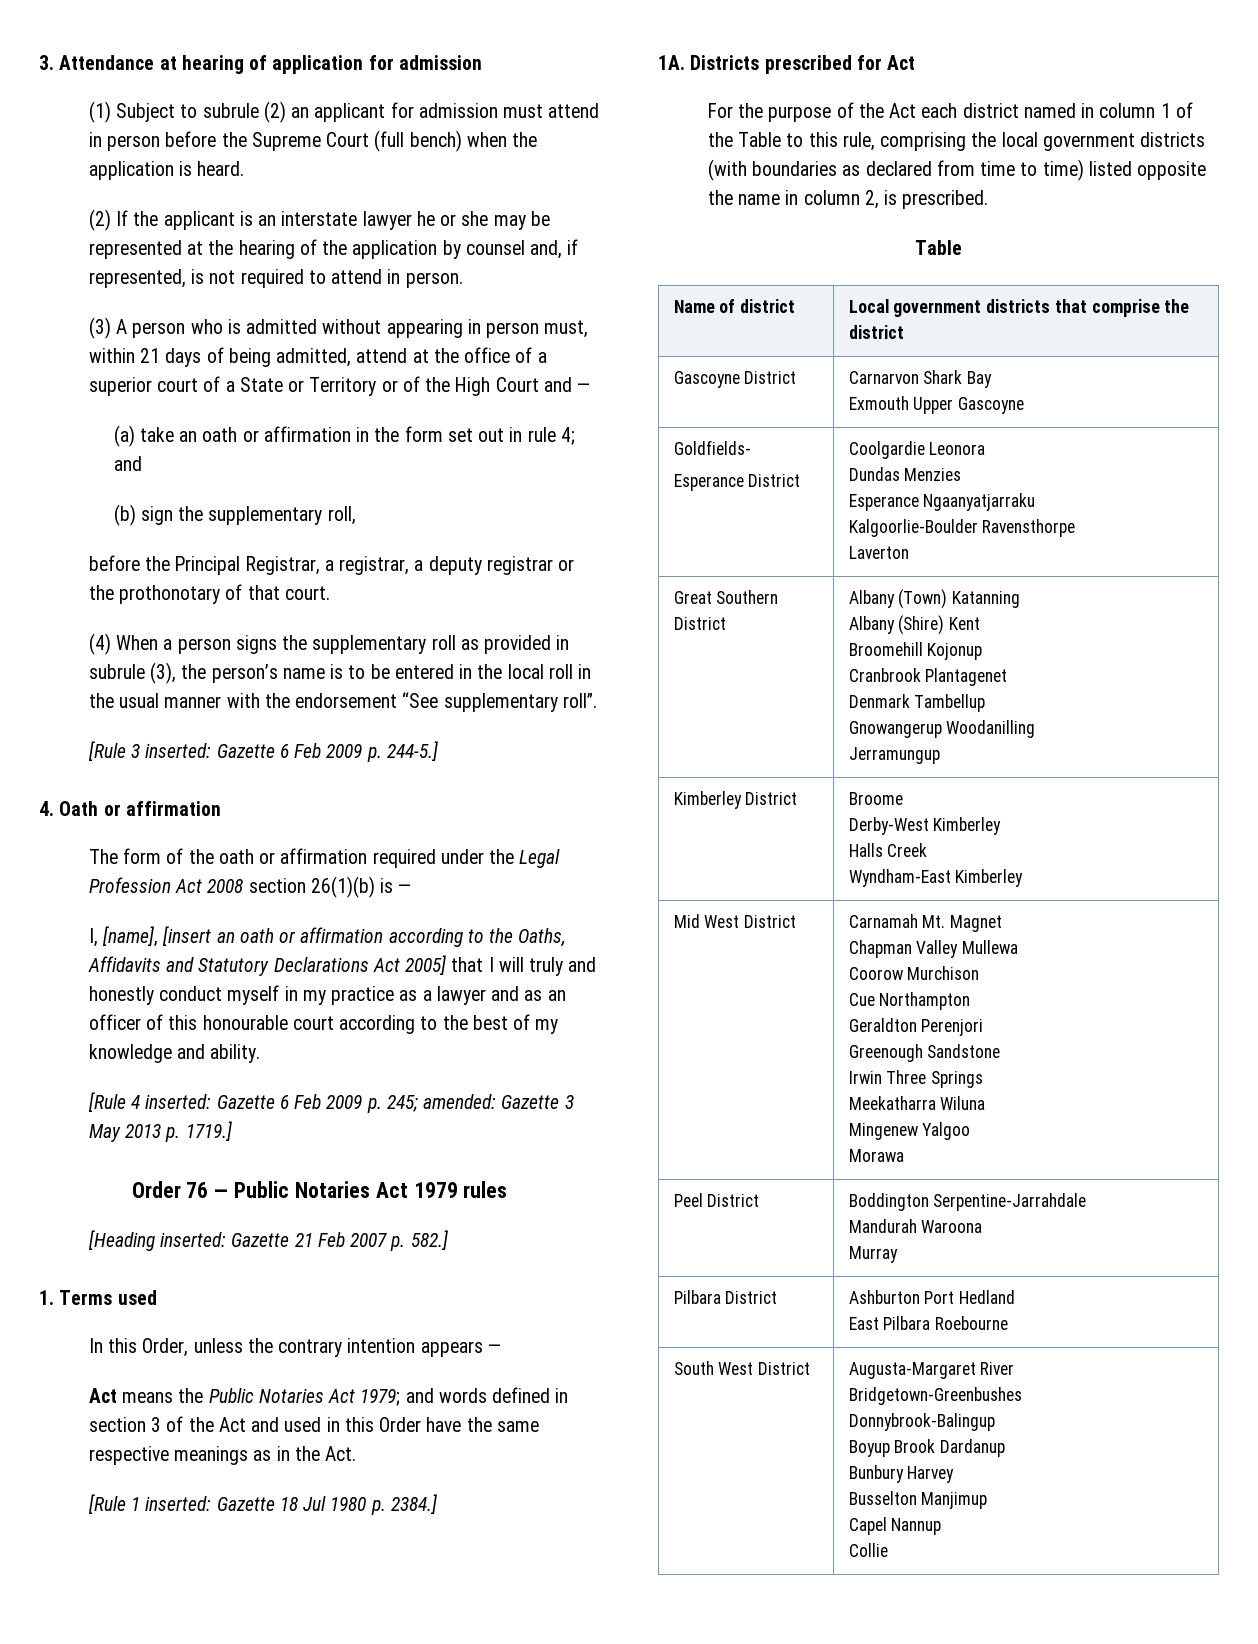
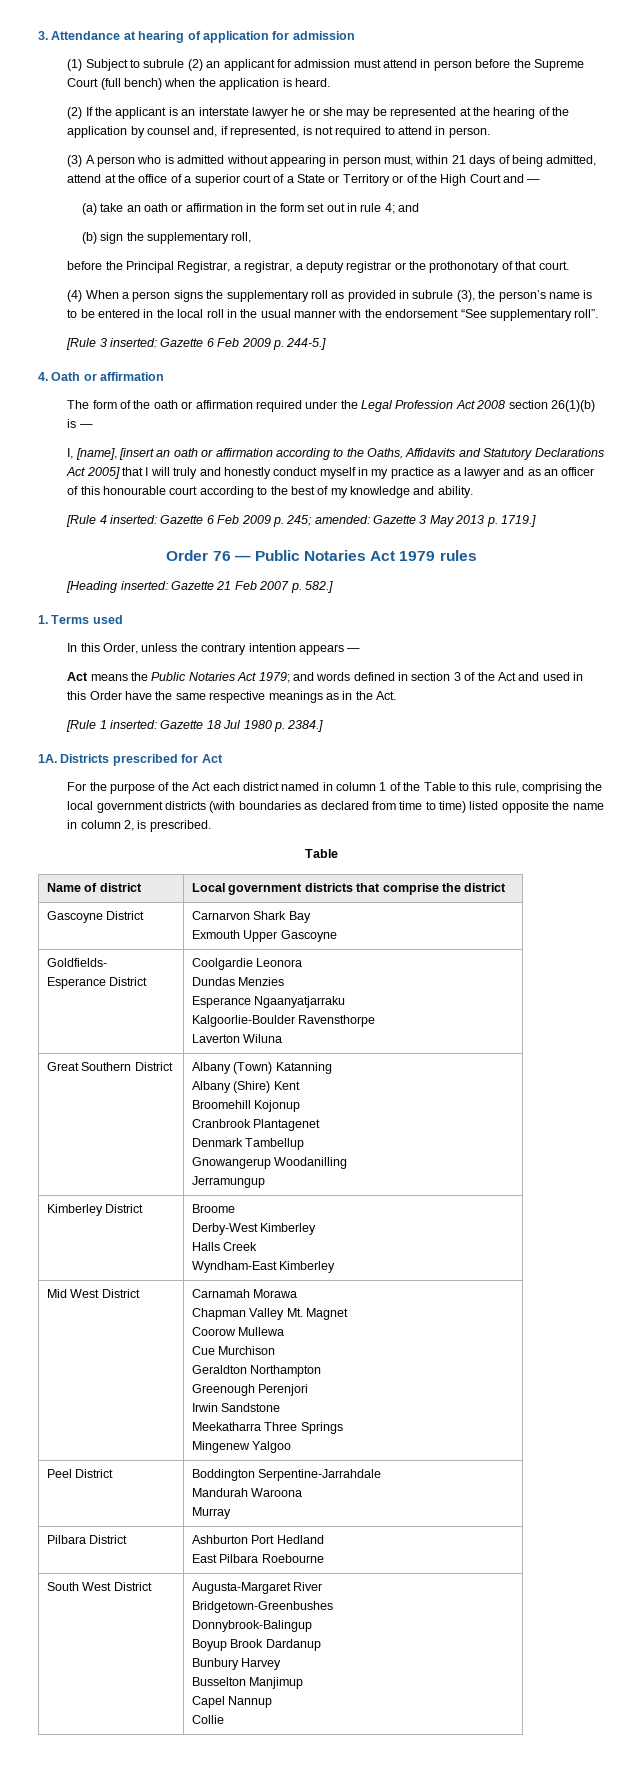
  Goldfields-
  Esperance District | Coolgardie Leonora
  Dundas Menzies
  Esperance Ngaanyatjarraku
  Kalgoorlie-Boulder Ravensthorpe
- Laverton
+ Laverton Wiluna
- Mid West District | Carnamah Mt. Magnet
- Chapman Valley Mullewa
- Coorow Murchison
- Cue Northampton
- Geraldton Perenjori
- Greenough Sandstone
- Irwin Three Springs
- Meekatharra Wiluna
+ Mid West District | Carnamah Morawa
+ Chapman Valley Mt. Magnet
+ Coorow Mullewa
+ Cue Murchison
+ Geraldton Northampton
+ Greenough Perenjori
+ Irwin Sandstone
+ Meekatharra Three Springs
  Mingenew Yalgoo
- Morawa

